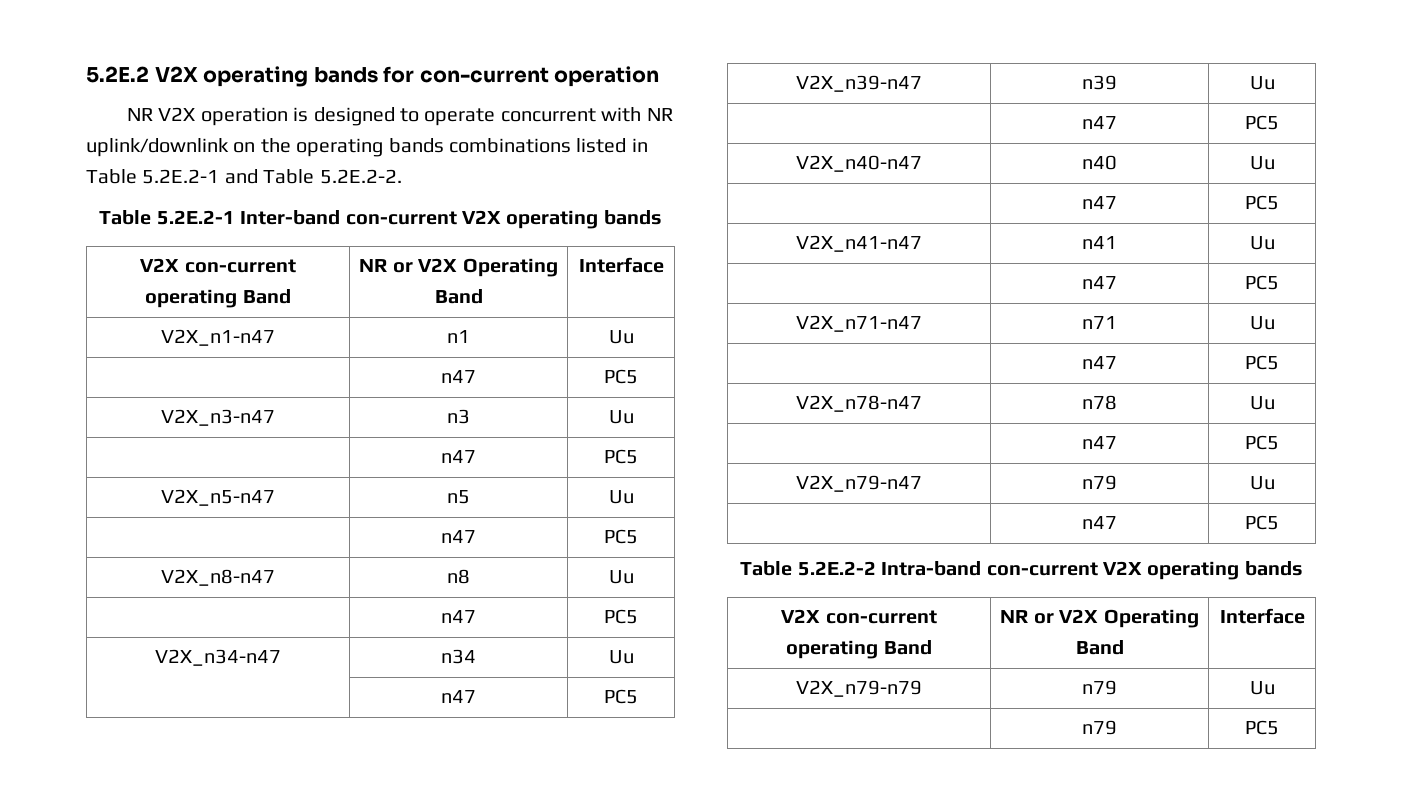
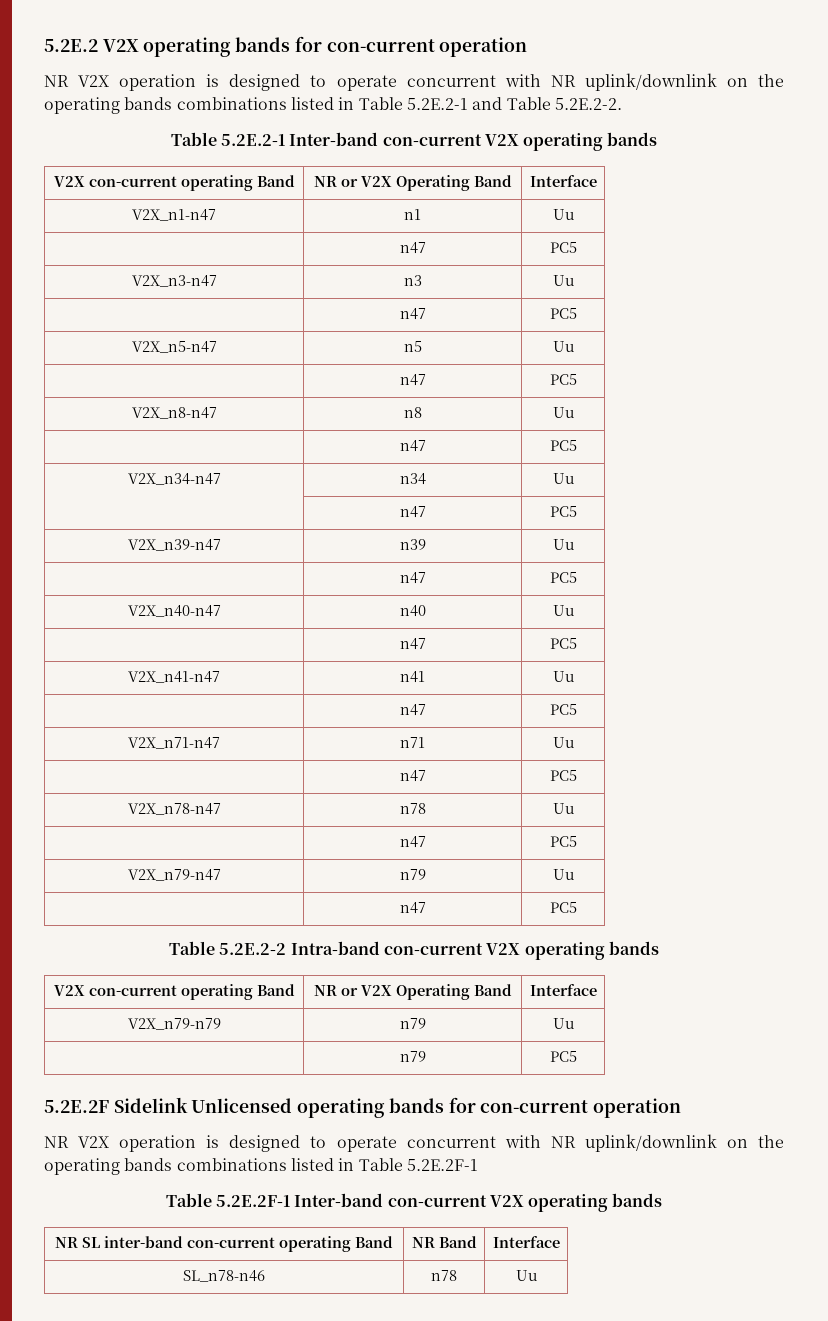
+ 5.2E.2F Sidelink Unlicensed operating bands for con-current operation
+ NR V2X operation is designed to operate concurrent with NR uplink/downlink on the operating bands combinations listed in Table 5.2E.2F-1
+ Table 5.2E.2F-1 Inter-band con-current V2X operating bands
+ NR SL inter-band con-current operating Band | NR Band | Interface
+ SL_n78-n46 | n78 | Uu

